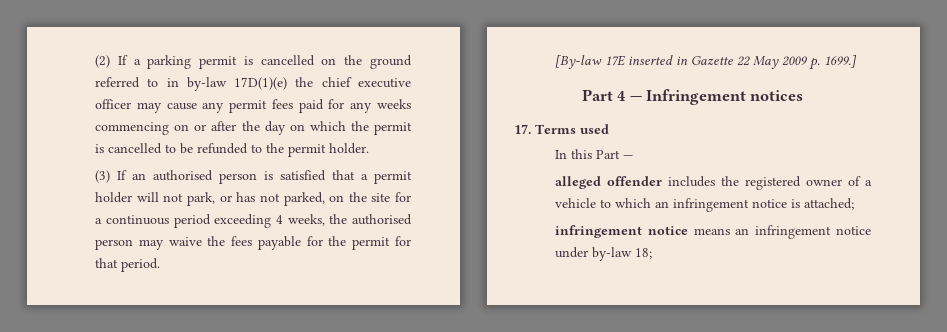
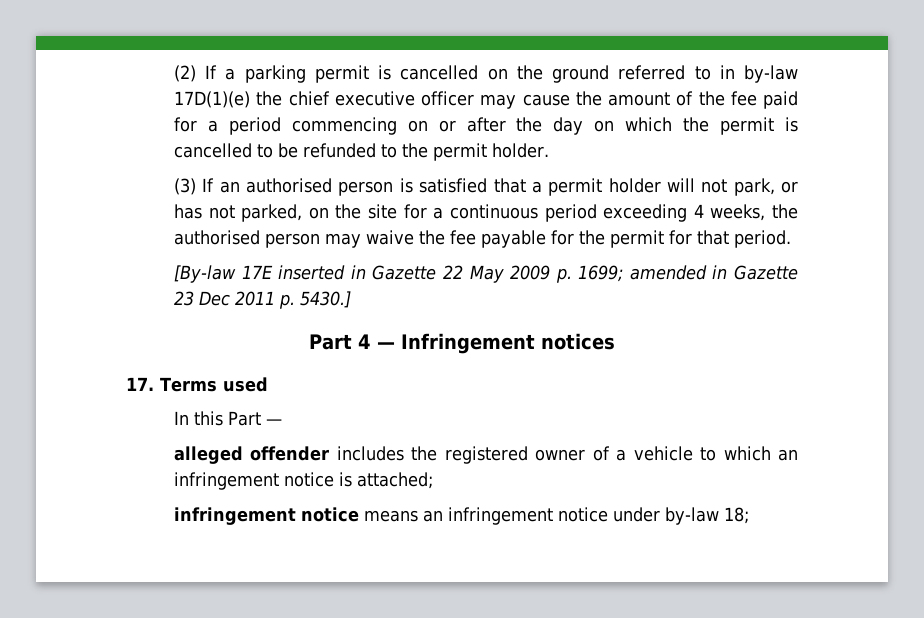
- (2) If a parking permit is cancelled on the ground referred to in by-law 17D(1)(e) the chief executive officer may cause any permit fees paid for any weeks commencing on or after the day on which the permit is cancelled to be refunded to the permit holder.
+ (2) If a parking permit is cancelled on the ground referred to in by-law 17D(1)(e) the chief executive officer may cause the amount of the fee paid for a period commencing on or after the day on which the permit is cancelled to be refunded to the permit holder.
- (3) If an authorised person is satisfied that a permit holder will not park, or has not parked, on the site for a continuous period exceeding 4 weeks, the authorised person may waive the fees payable for the permit for that period.
+ (3) If an authorised person is satisfied that a permit holder will not park, or has not parked, on the site for a continuous period exceeding 4 weeks, the authorised person may waive the fee payable for the permit for that period.
- [By-law 17E inserted in Gazette 22 May 2009 p. 1699.]
+ [By-law 17E inserted in Gazette 22 May 2009 p. 1699; amended in Gazette 23 Dec 2011 p. 5430.]

